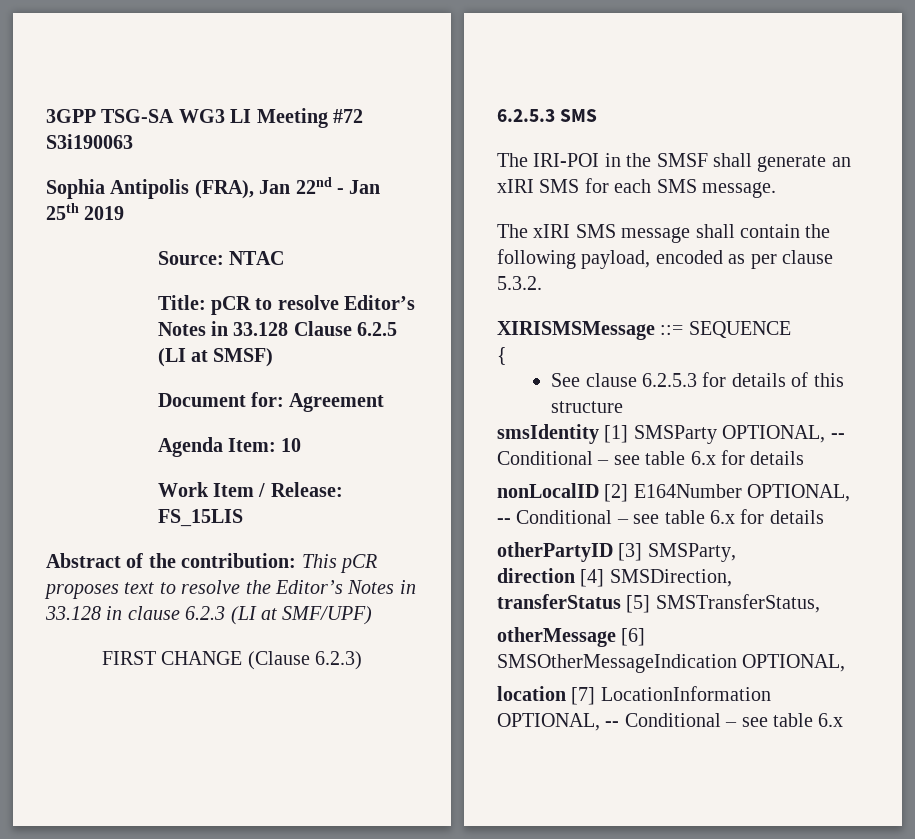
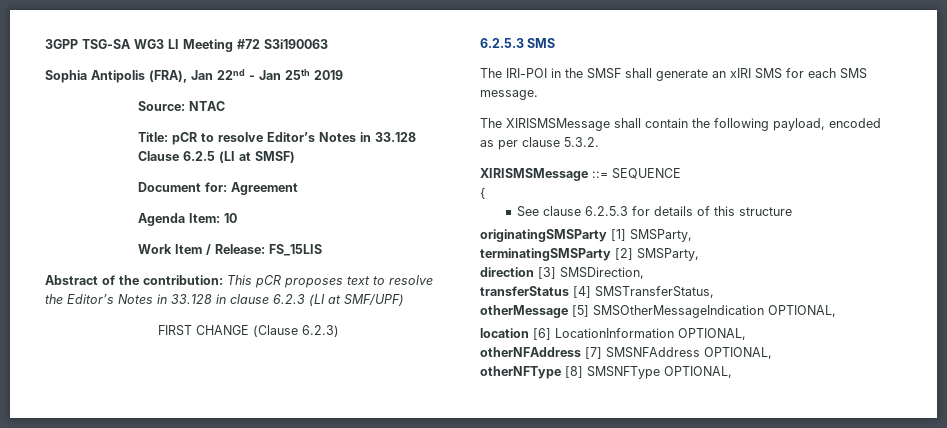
- The xIRI SMS message shall contain the following payload, encoded as per clause 5.3.2.
+ The XIRISMSMessage shall contain the following payload, encoded as per clause 5.3.2.
- smsIdentity [1] SMSParty OPTIONAL, -- Conditional – see table 6.x for details
- nonLocalID [2] E164Number OPTIONAL, -- Conditional – see table 6.x for details
- otherPartyID [3] SMSParty,
+ originatingSMSParty [1] SMSParty,
+ terminatingSMSParty [2] SMSParty,
- direction [4] SMSDirection,
+ direction [3] SMSDirection,
- transferStatus [5] SMSTransferStatus,
+ transferStatus [4] SMSTransferStatus,
- otherMessage [6] SMSOtherMessageIndication OPTIONAL,
+ otherMessage [5] SMSOtherMessageIndication OPTIONAL,
- location [7] LocationInformation OPTIONAL, -- Conditional – see table 6.x
+ location [6] LocationInformation OPTIONAL,
+ otherNFAddress [7] SMSNFAddress OPTIONAL,
+ otherNFType [8] SMSNFType OPTIONAL,

